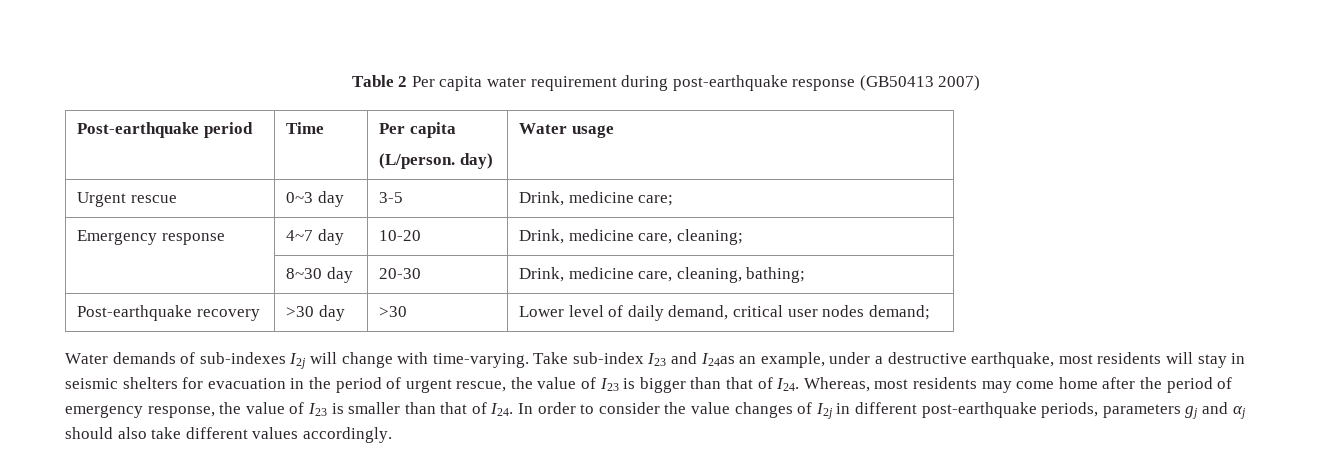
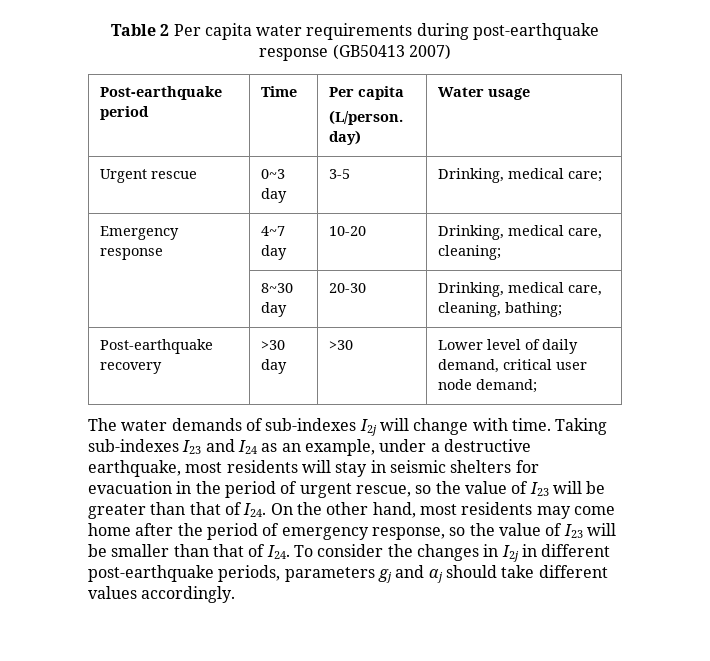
- Table 2 Per capita water requirement during post-earthquake response (GB50413 2007)
+ Table 2 Per capita water requirements during post-earthquake response (GB50413 2007)
- Urgent rescue | 0~3 day | 3-5 | Drink, medicine care;
+ Urgent rescue | 0~3 day | 3-5 | Drinking, medical care;
- Emergency response | 4~7 day | 10-20 | Drink, medicine care, cleaning;
+ Emergency response | 4~7 day | 10-20 | Drinking, medical care, cleaning;
- | 8~30 day | 20-30 | Drink, medicine care, cleaning, bathing;
+ | 8~30 day | 20-30 | Drinking, medical care, cleaning, bathing;
- Post-earthquake recovery | >30 day | >30 | Lower level of daily demand, critical user nodes demand;
+ Post-earthquake recovery | >30 day | >30 | Lower level of daily demand, critical user node demand;
- Water demands of sub-indexes I2j will change with time-varying. Take sub-index I23 and I24as an example, under a destructive earthquake, most residents will stay in seismic shelters for evacuation in the period of urgent rescue, the value of I23 is bigger than that of I24. Whereas, most residents may come home after the period of emergency response, the value of I23 is smaller than that of I24. In order to consider the value changes of I2j in different post-earthquake periods, parameters gj and αj should also take different values accordingly.
+ The water demands of sub-indexes I2j will change with time. Taking sub-indexes I23 and I24 as an example, under a destructive earthquake, most residents will stay in seismic shelters for evacuation in the period of urgent rescue, so the value of I23 will be greater than that of I24. On the other hand, most residents may come home after the period of emergency response, so the value of I23 will be smaller than that of I24. To consider the changes in I2j in different post-earthquake periods, parameters gj and αj should take different values accordingly.

